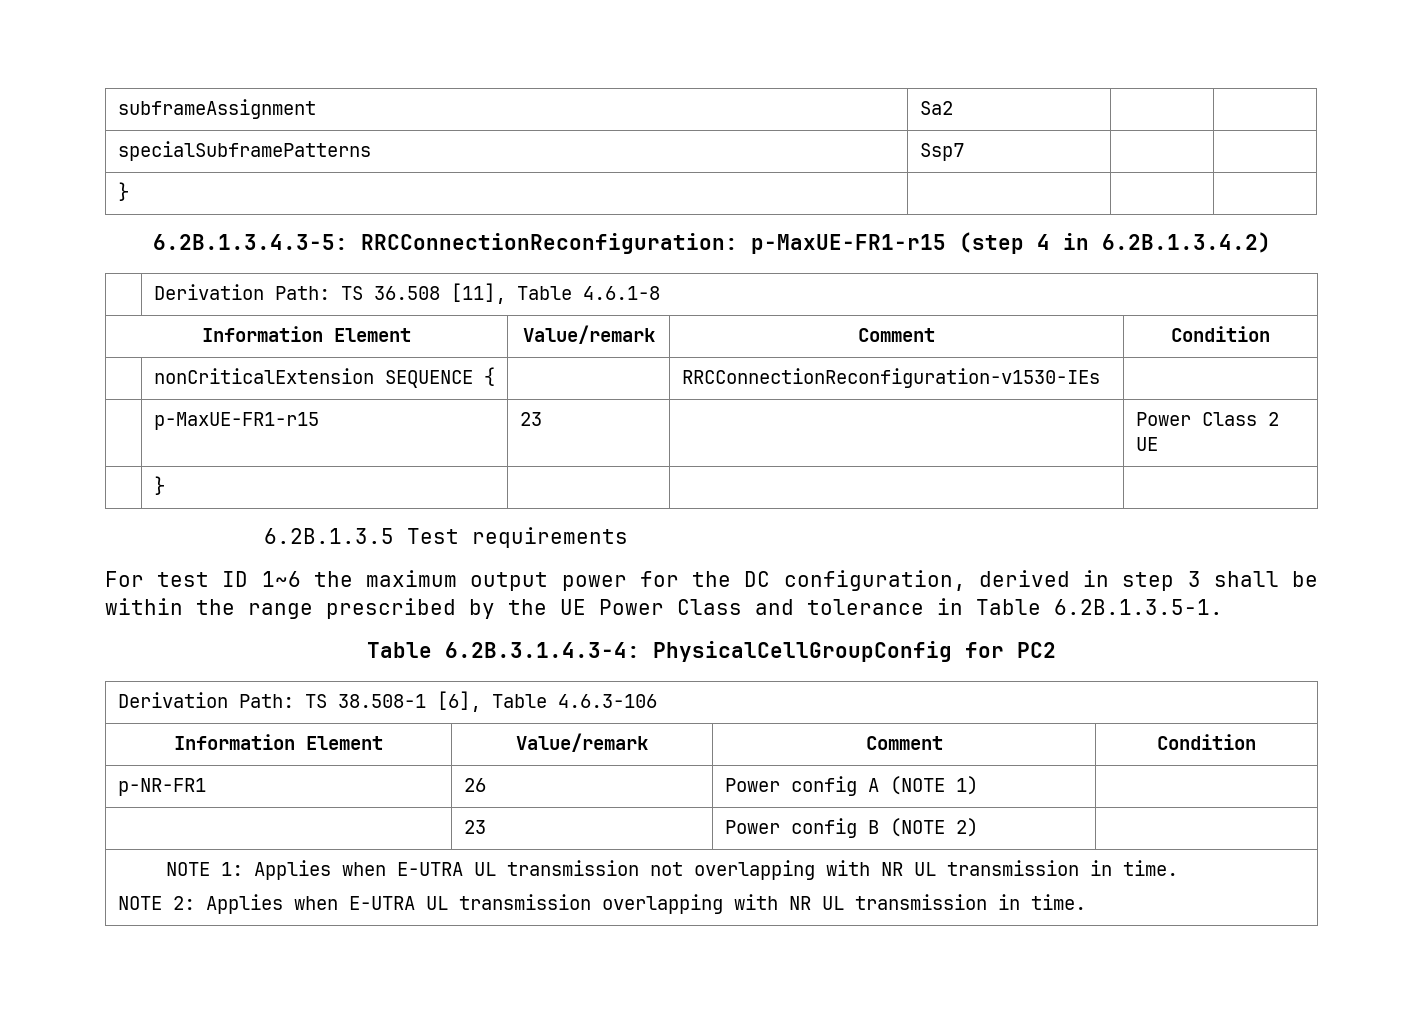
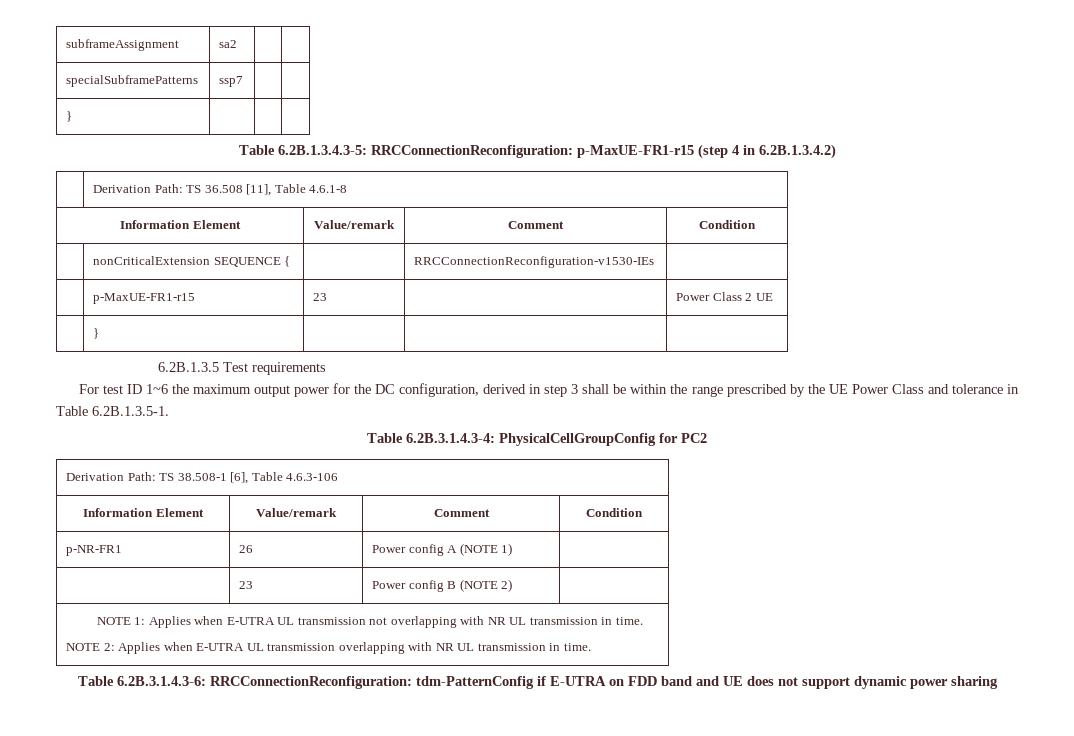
- subframeAssignment | Sa2 | |
+ subframeAssignment | sa2 | |
- specialSubframePatterns | Ssp7 | |
+ specialSubframePatterns | ssp7 | |
  } | | |
- 6.2B.1.3.4.3-5: RRCConnectionReconfiguration: p-MaxUE-FR1-r15 (step 4 in 6.2B.1.3.4.2)
+ Table 6.2B.1.3.4.3-5: RRCConnectionReconfiguration: p-MaxUE-FR1-r15 (step 4 in 6.2B.1.3.4.2)
+ Table 6.2B.3.1.4.3-6: RRCConnectionReconfiguration: tdm-PatternConfig if E-UTRA on FDD band and UE does not support dynamic power sharing

